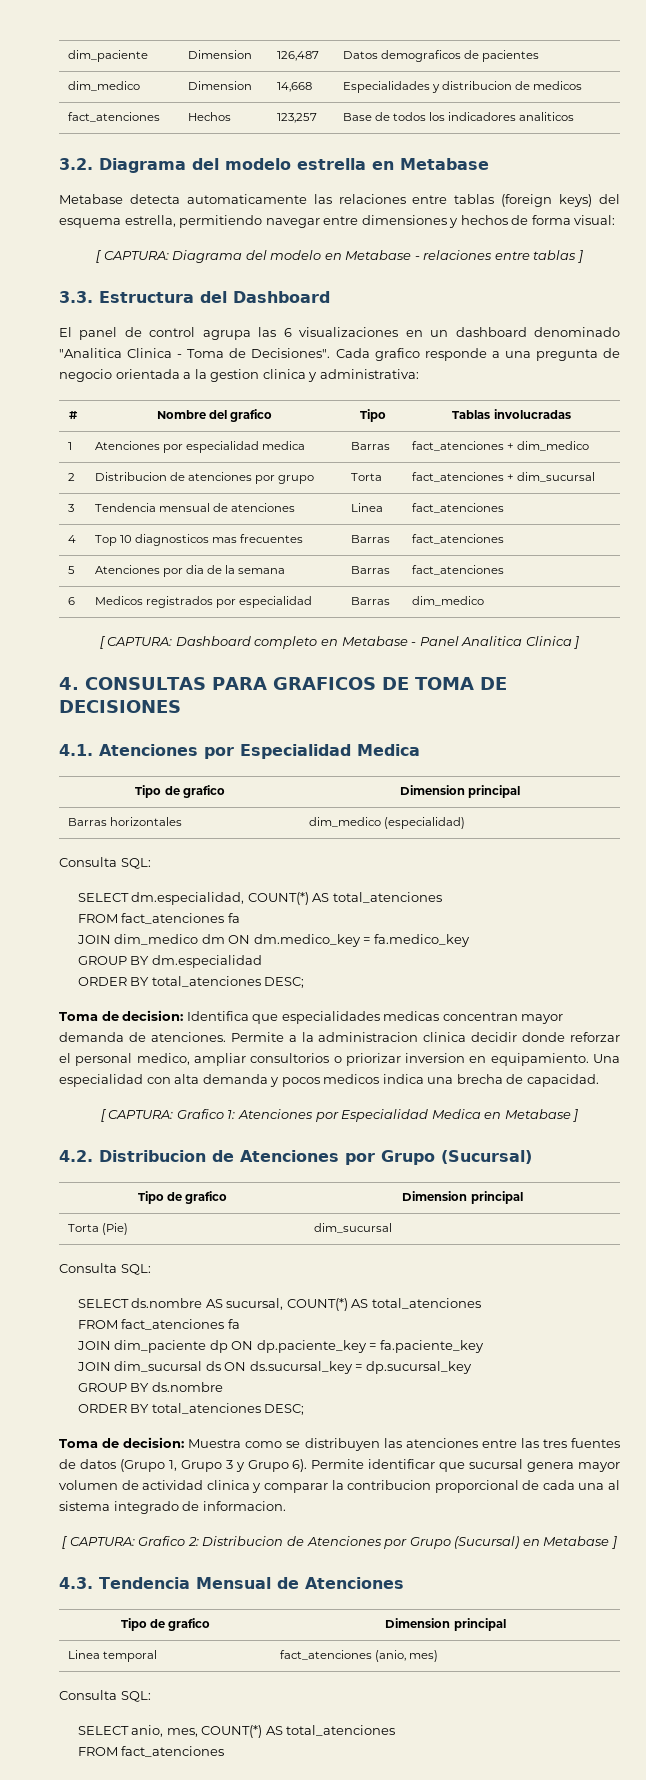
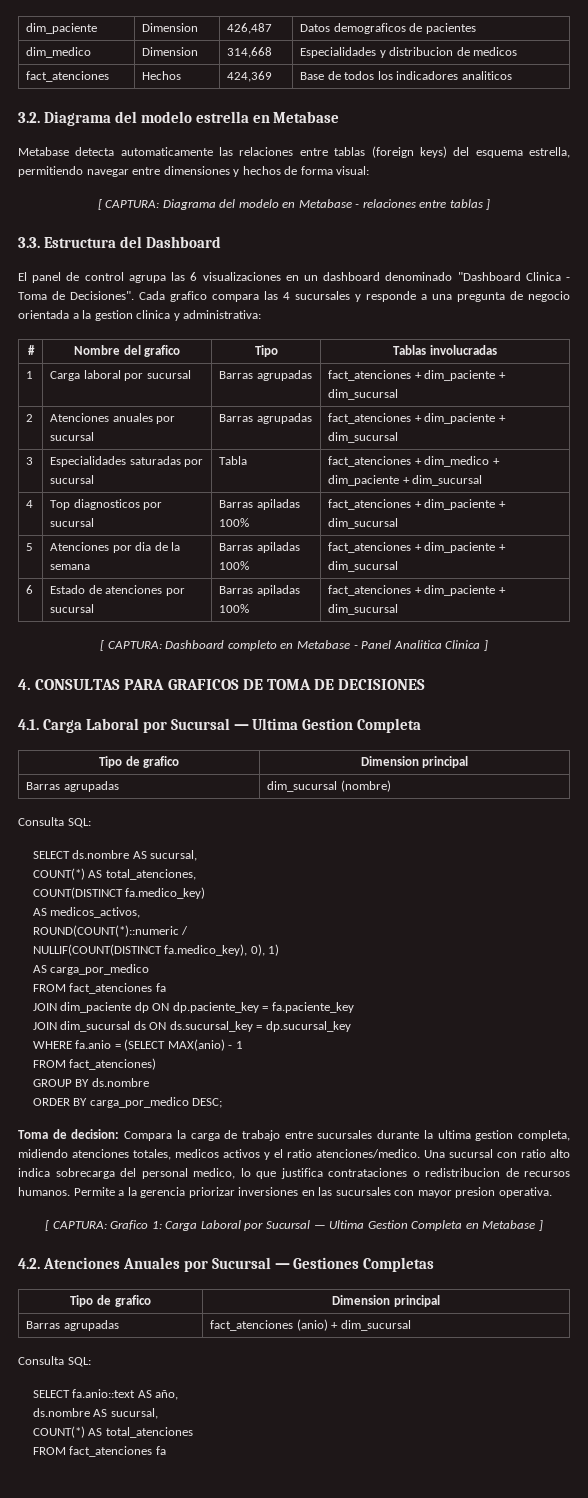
- dim_paciente | Dimension | 126,487 | Datos demograficos de pacientes
+ dim_paciente | Dimension | 426,487 | Datos demograficos de pacientes
- dim_medico | Dimension | 14,668 | Especialidades y distribucion de medicos
+ dim_medico | Dimension | 314,668 | Especialidades y distribucion de medicos
- fact_atenciones | Hechos | 123,257 | Base de todos los indicadores analiticos
+ fact_atenciones | Hechos | 424,369 | Base de todos los indicadores analiticos
- El panel de control agrupa las 6 visualizaciones en un dashboard denominado "Analitica Clinica - Toma de Decisiones".
+ El panel de control agrupa las 6 visualizaciones en un dashboard denominado "Dashboard Clinica - Toma de Decisiones".
- Cada grafico responde a una pregunta de negocio orientada a la gestion clinica y administrativa:
+ Cada grafico compara las 4 sucursales y responde a una pregunta de negocio orientada a la gestion clinica y administrativa:
- 1 | Atenciones por especialidad medica | Barras | fact_atenciones + dim_medico
- 2 | Distribucion de atenciones por grupo | Torta | fact_atenciones + dim_sucursal
+ 1 | Carga laboral por sucursal | Barras agrupadas | fact_atenciones + dim_paciente + dim_sucursal
+ 2 | Atenciones anuales por sucursal | Barras agrupadas | fact_atenciones + dim_paciente + dim_sucursal
- 3 | Tendencia mensual de atenciones | Linea | fact_atenciones
- 4 | Top 10 diagnosticos mas frecuentes | Barras | fact_atenciones
+ 3 | Especialidades saturadas por sucursal | Tabla | fact_atenciones + dim_medico + dim_paciente + dim_sucursal
+ 4 | Top diagnosticos por sucursal | Barras apiladas 100% | fact_atenciones + dim_paciente + dim_sucursal
- 5 | Atenciones por dia de la semana | Barras | fact_atenciones
- 6 | Medicos registrados por especialidad | Barras | dim_medico
+ 5 | Atenciones por dia de la semana | Barras apiladas 100% | fact_atenciones + dim_paciente + dim_sucursal
+ 6 | Estado de atenciones por sucursal | Barras apiladas 100% | fact_atenciones + dim_paciente + dim_sucursal
- 4.1. Atenciones por Especialidad Medica
+ 4.1. Carga Laboral por Sucursal — Ultima Gestion Completa
  Tipo de grafico | Dimension principal
- Barras horizontales | dim_medico (especialidad)
- Consulta SQL:
- SELECT dm.especialidad, COUNT(*) AS total_atenciones
- FROM fact_atenciones fa
- JOIN dim_medico dm ON dm.medico_key = fa.medico_key
- GROUP BY dm.especialidad
- ORDER BY total_atenciones DESC;
- Toma de decision: Identifica que especialidades medicas concentran mayor demanda de atenciones. Permite a la administracion clinica decidir donde reforzar el personal medico, ampliar consultorios o priorizar inversion en equipamiento. Una especialidad con alta demanda y pocos medicos indica una brecha de capacidad.
- [ CAPTURA: Grafico 1: Atenciones por Especialidad Medica en Metabase ]
- 4.2. Distribucion de Atenciones por Grupo (Sucursal)
- Tipo de grafico | Dimension principal
- Torta (Pie) | dim_sucursal
+ Barras agrupadas | dim_sucursal (nombre)
- SELECT ds.nombre AS sucursal, COUNT(*) AS total_atenciones
+ SELECT ds.nombre AS sucursal,
+ COUNT(*) AS total_atenciones,
+ COUNT(DISTINCT fa.medico_key)
+ AS medicos_activos,
+ ROUND(COUNT(*)::numeric /
+ NULLIF(COUNT(DISTINCT fa.medico_key), 0), 1)
+ AS carga_por_medico
+ WHERE fa.anio = (SELECT MAX(anio) - 1
+ FROM fact_atenciones)
  GROUP BY ds.nombre
- ORDER BY total_atenciones DESC;
- Toma de decision: Muestra como se distribuyen las atenciones entre las tres fuentes de datos (Grupo 1, Grupo 3 y Grupo 6). Permite identificar que sucursal genera mayor volumen de actividad clinica y comparar la contribucion proporcional de cada una al sistema integrado de informacion.
- [ CAPTURA: Grafico 2: Distribucion de Atenciones por Grupo (Sucursal) en Metabase ]
- 4.3. Tendencia Mensual de Atenciones
+ ORDER BY carga_por_medico DESC;
+ Toma de decision: Compara la carga de trabajo entre sucursales durante la ultima gestion completa, midiendo atenciones totales, medicos activos y el ratio atenciones/medico. Una sucursal con ratio alto indica sobrecarga del personal medico, lo que justifica contrataciones o redistribucion de recursos humanos. Permite a la gerencia priorizar inversiones en las sucursales con mayor presion operativa.
+ [ CAPTURA: Grafico 1: Carga Laboral por Sucursal — Ultima Gestion Completa en Metabase ]
+ 4.2. Atenciones Anuales por Sucursal — Gestiones Completas
  Tipo de grafico | Dimension principal
- Linea temporal | fact_atenciones (anio, mes)
+ Barras agrupadas | fact_atenciones (anio) + dim_sucursal
  Consulta SQL:
- SELECT anio, mes, COUNT(*) AS total_atenciones
- FROM fact_atenciones
+ SELECT fa.anio::text AS año,
+ ds.nombre AS sucursal,
+ COUNT(*) AS total_atenciones
+ FROM fact_atenciones fa

